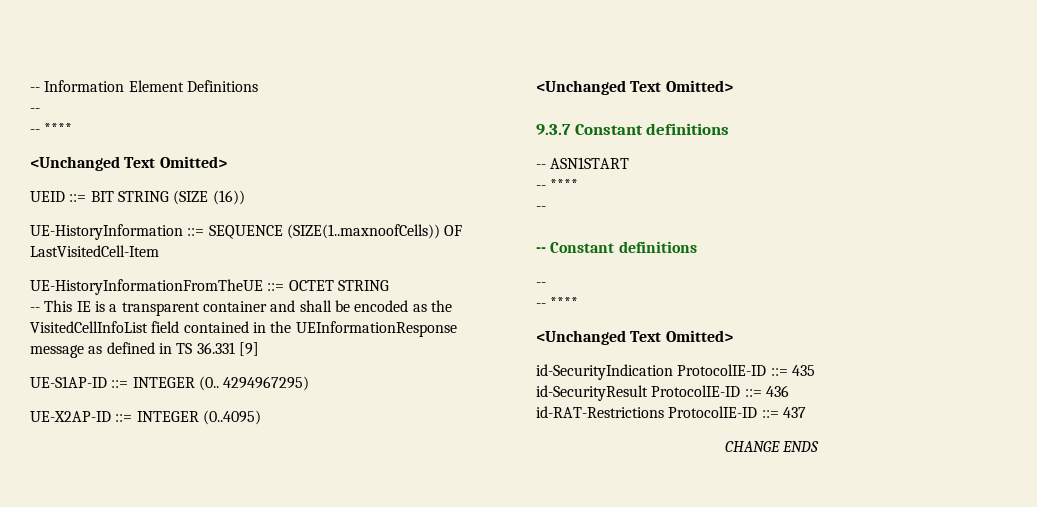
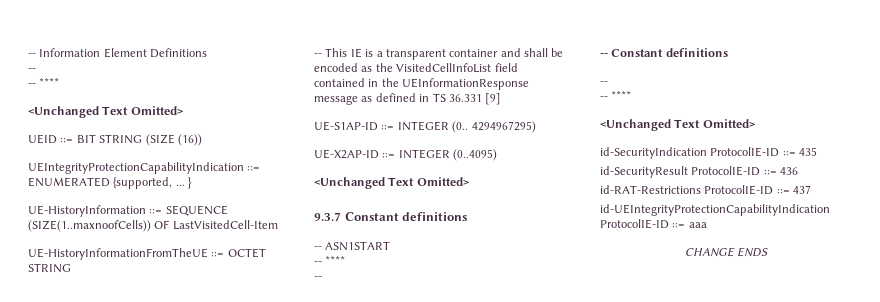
+ UEIntegrityProtectionCapabilityIndication ::= ENUMERATED {supported, ... }
+ id-UEIntegrityProtectionCapabilityIndication ProtocolIE-ID ::= aaa

